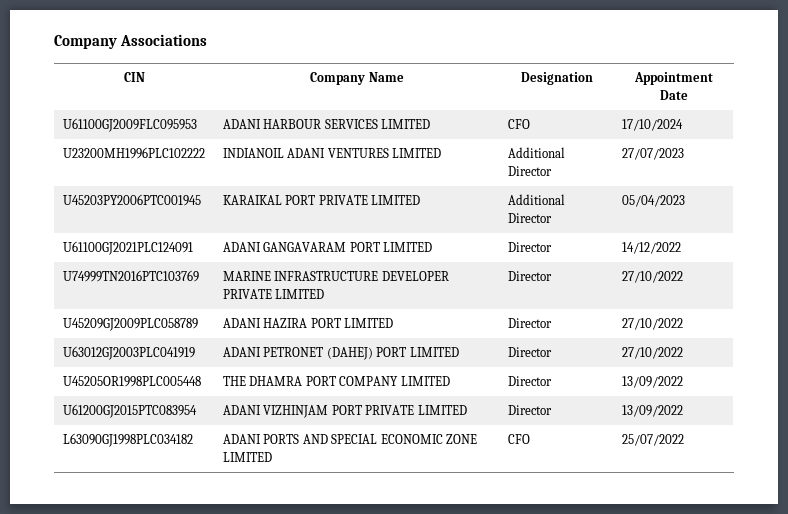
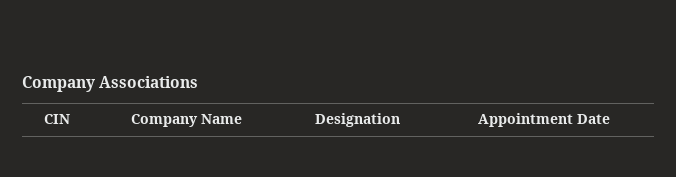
- U61100GJ2009FLC095953 | ADANI HARBOUR SERVICES LIMITED | CFO | 17/10/2024
- U23200MH1996PLC102222 | INDIANOIL ADANI VENTURES LIMITED | Additional Director | 27/07/2023
- U45203PY2006PTC001945 | KARAIKAL PORT PRIVATE LIMITED | Additional Director | 05/04/2023
- U61100GJ2021PLC124091 | ADANI GANGAVARAM PORT LIMITED | Director | 14/12/2022
- U74999TN2016PTC103769 | MARINE INFRASTRUCTURE DEVELOPER PRIVATE LIMITED | Director | 27/10/2022
- U45209GJ2009PLC058789 | ADANI HAZIRA PORT LIMITED | Director | 27/10/2022
- U63012GJ2003PLC041919 | ADANI PETRONET (DAHEJ) PORT LIMITED | Director | 27/10/2022
- U45205OR1998PLC005448 | THE DHAMRA PORT COMPANY LIMITED | Director | 13/09/2022
- U61200GJ2015PTC083954 | ADANI VIZHINJAM PORT PRIVATE LIMITED | Director | 13/09/2022
- L63090GJ1998PLC034182 | ADANI PORTS AND SPECIAL ECONOMIC ZONE LIMITED | CFO | 25/07/2022

